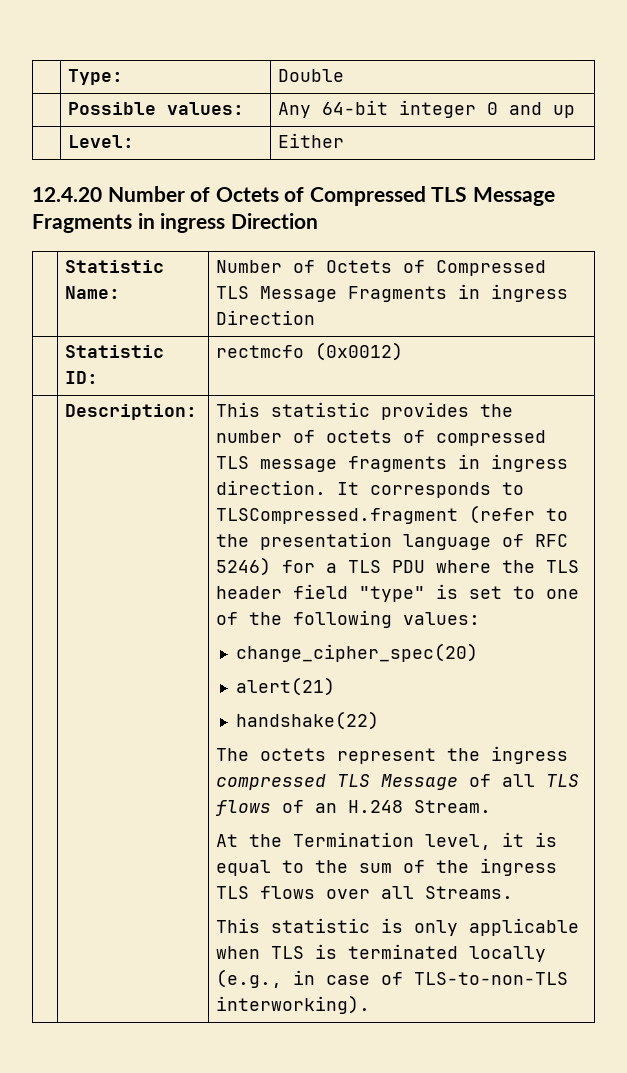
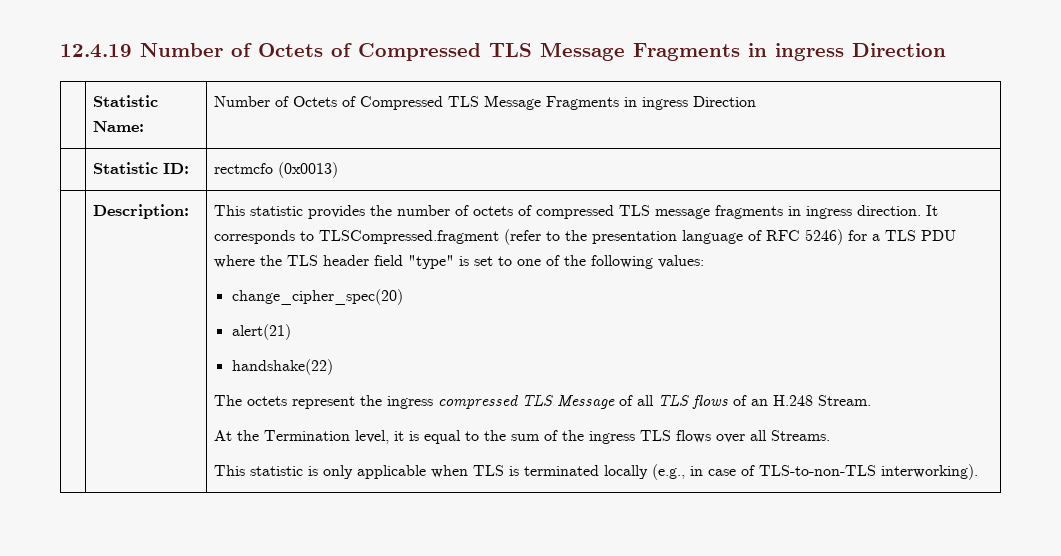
- | Type: | Double
- | Possible values: | Any 64-bit integer 0 and up
- | Level: | Either
- 12.4.20 Number of Octets of Compressed TLS Message Fragments in ingress Direction
+ 12.4.19 Number of Octets of Compressed TLS Message Fragments in ingress Direction
- | Statistic ID: | rectmcfo (0x0012)
+ | Statistic ID: | rectmcfo (0x0013)

